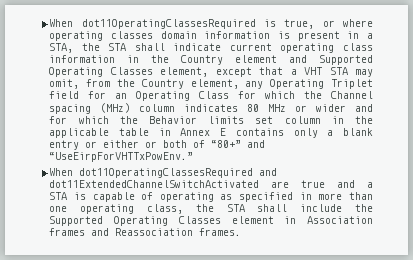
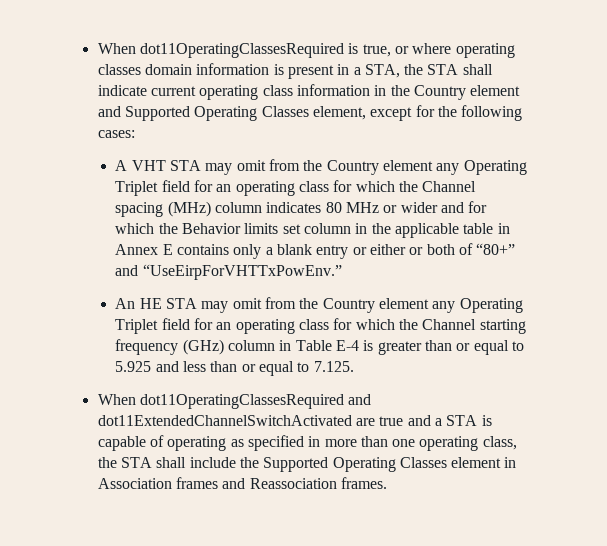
- When dot11OperatingClassesRequired is true, or where operating classes domain information is present in a STA, the STA shall indicate current operating class information in the Country element and Supported Operating Classes element, except that a VHT STA may omit, from the Country element, any Operating Triplet field for an Operating Class for which the Channel spacing (MHz) column indicates 80 MHz or wider and for which the Behavior limits set column in the applicable table in Annex E contains only a blank entry or either or both of “80+” and “UseEirpForVHTTxPowEnv.”
+ When dot11OperatingClassesRequired is true, or where operating classes domain information is present in a STA, the STA shall indicate current operating class information in the Country element and Supported Operating Classes element, except for the following cases:
+ A VHT STA may omit from the Country element any Operating Triplet field for an operating class for which the Channel spacing (MHz) column indicates 80 MHz or wider and for which the Behavior limits set column in the applicable table in Annex E contains only a blank entry or either or both of “80+” and “UseEirpForVHTTxPowEnv.”
+ An HE STA may omit from the Country element any Operating Triplet field for an operating class for which the Channel starting frequency (GHz) column in Table E-4 is greater than or equal to 5.925 and less than or equal to 7.125.

